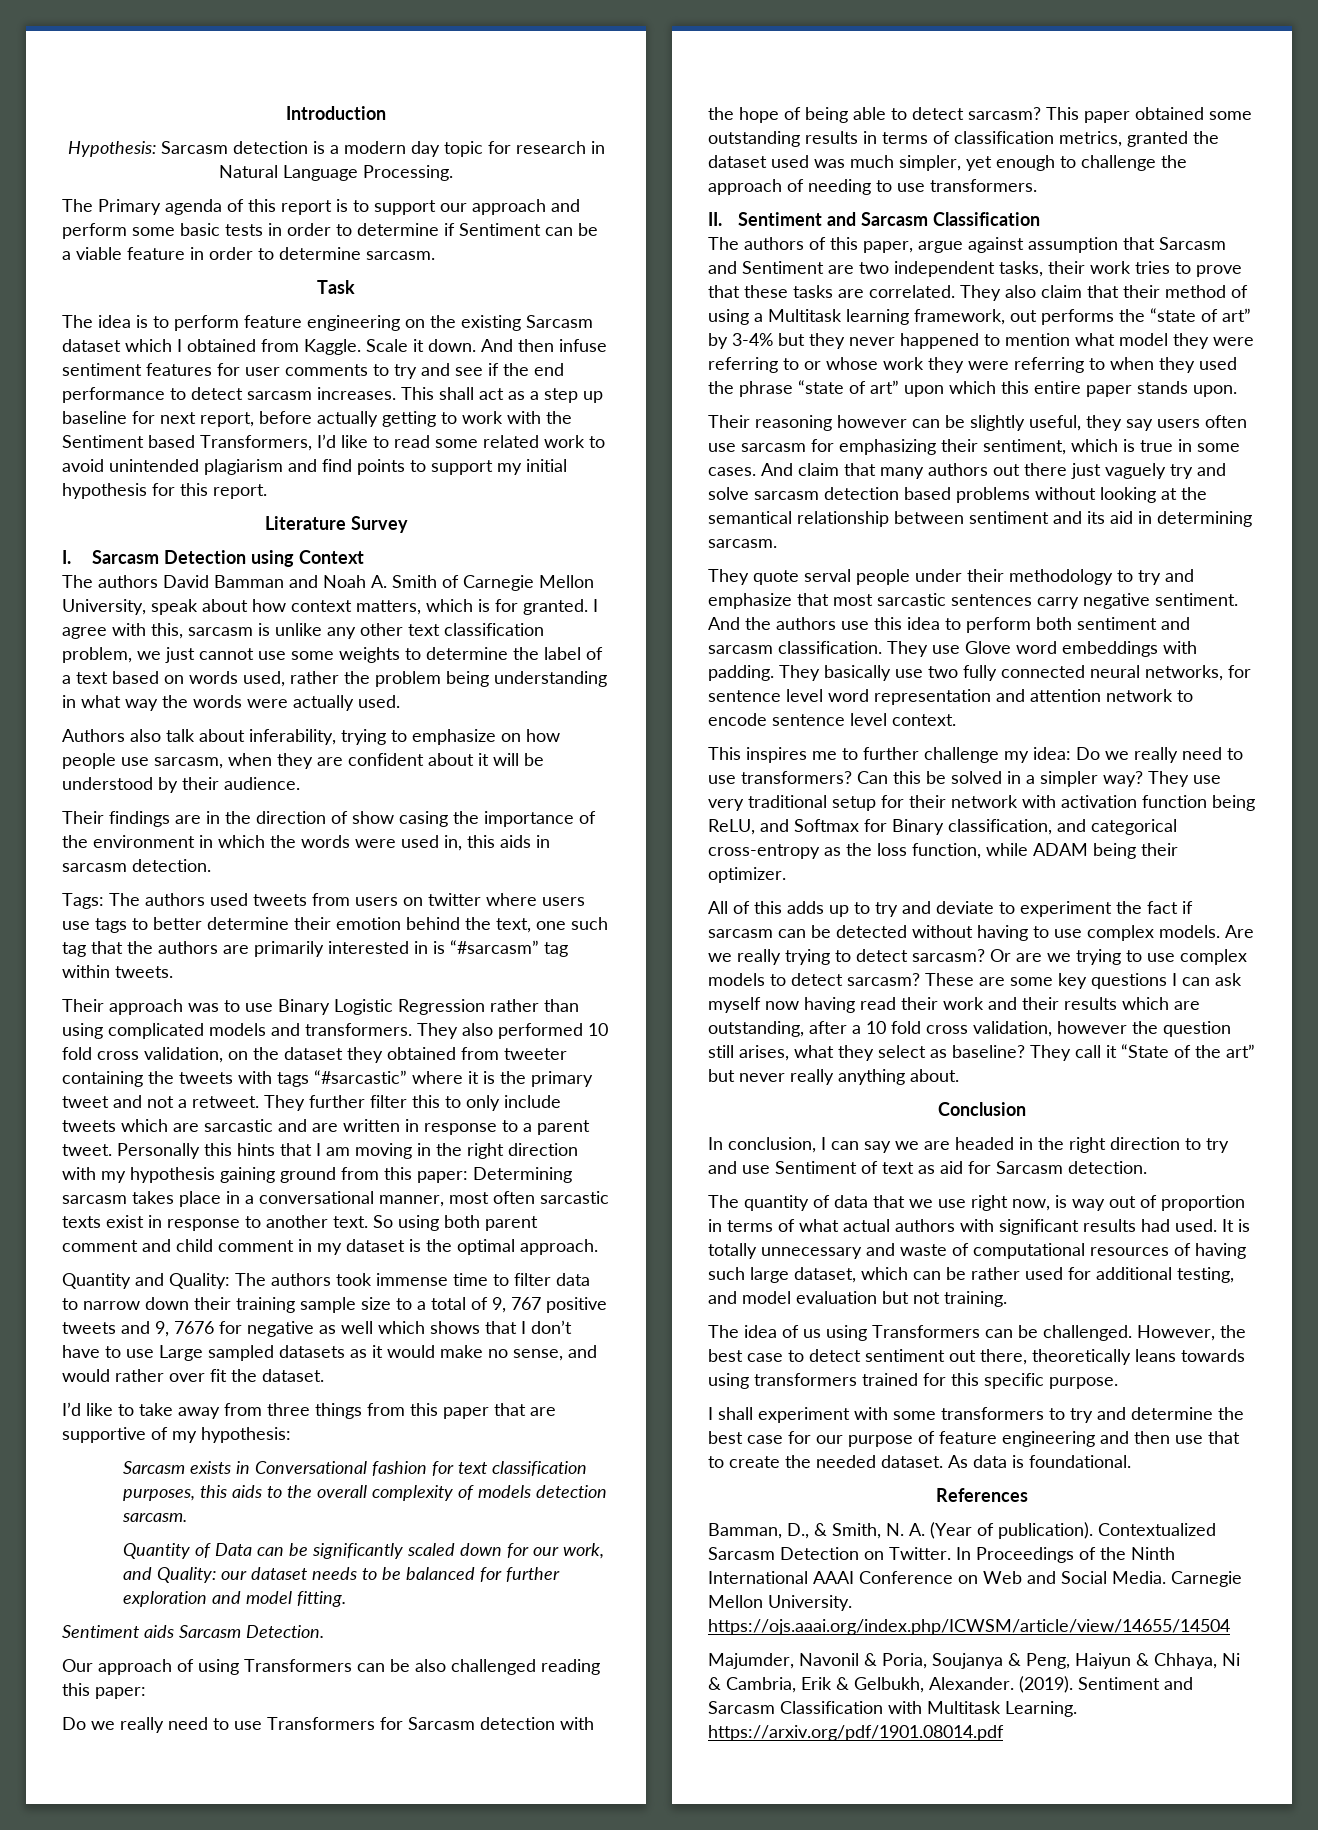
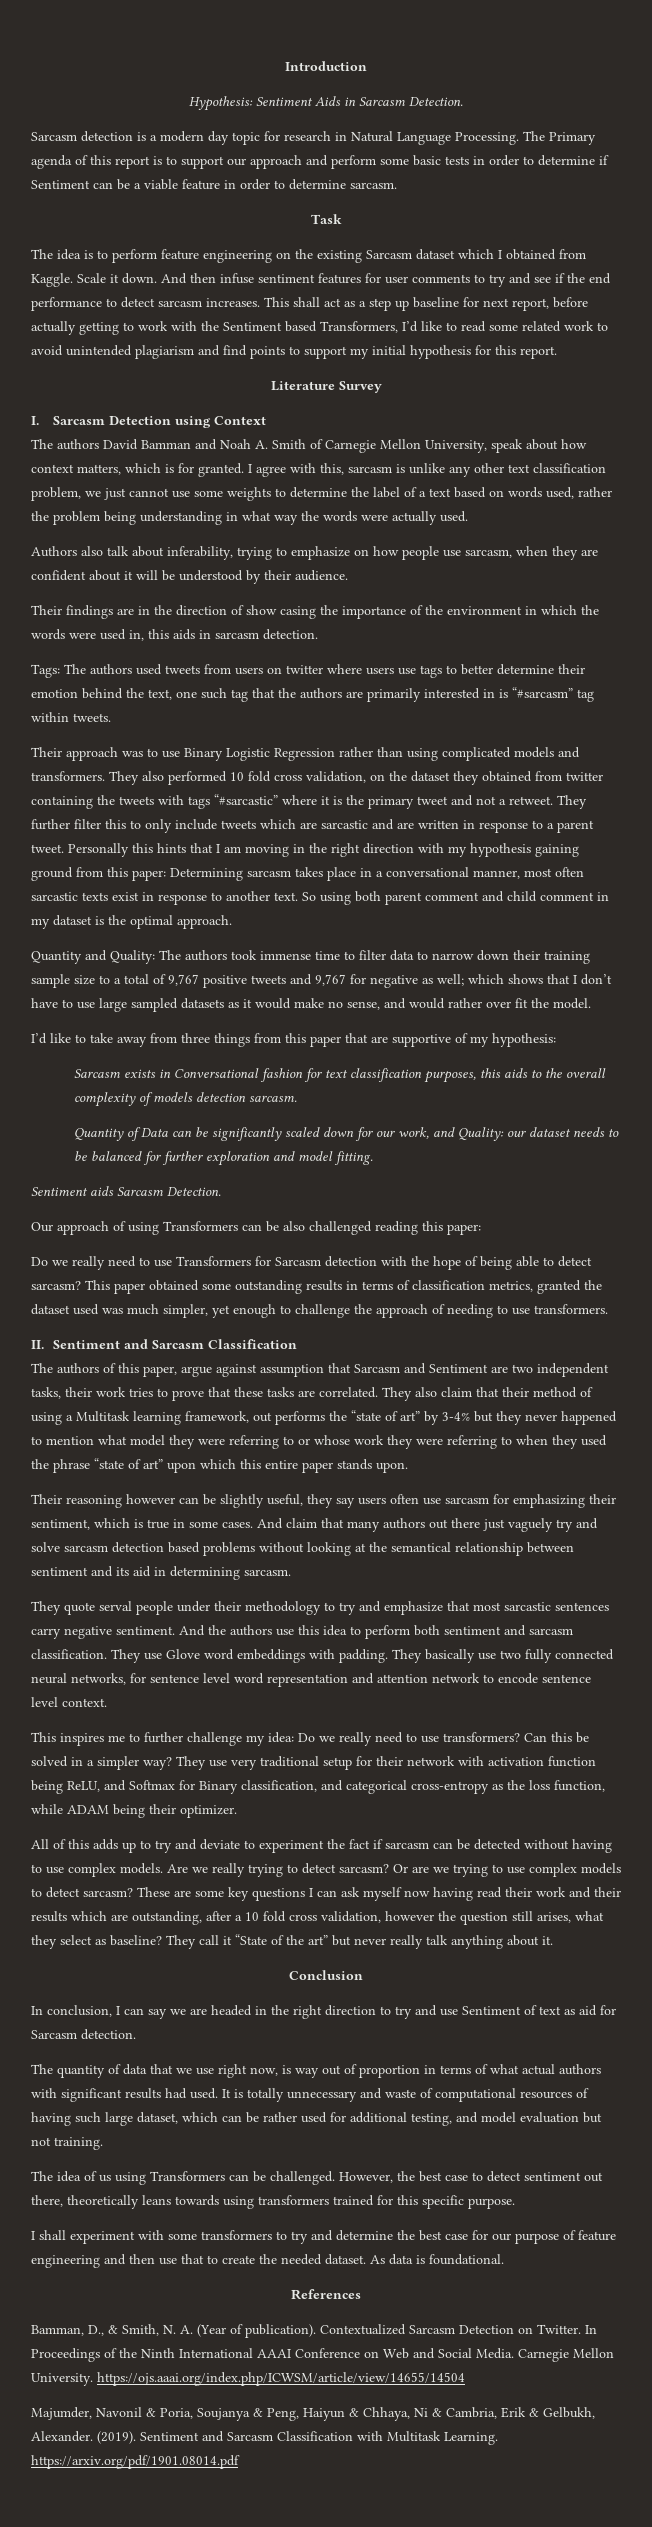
- Hypothesis: Sarcasm detection is a modern day topic for research in Natural Language Processing.
- The Primary agenda of this report is to support our approach and perform some basic tests in order to determine if Sentiment can be a viable feature in order to determine sarcasm.
+ Hypothesis: Sentiment Aids in Sarcasm Detection.
+ Sarcasm detection is a modern day topic for research in Natural Language Processing. The Primary agenda of this report is to support our approach and perform some basic tests in order to determine if Sentiment can be a viable feature in order to determine sarcasm.
- They also performed 10 fold cross validation, on the dataset they obtained from tweeter containing the tweets with tags “#sarcastic” where it is the primary tweet and not a retweet.
+ They also performed 10 fold cross validation, on the dataset they obtained from twitter containing the tweets with tags “#sarcastic” where it is the primary tweet and not a retweet.
- Quantity and Quality: The authors took immense time to filter data to narrow down their training sample size to a total of 9, 767 positive tweets and 9, 7676 for negative as well which shows that I don’t have to use Large sampled datasets as it would make no sense, and would rather over fit the dataset.
+ Quantity and Quality: The authors took immense time to filter data to narrow down their training sample size to a total of 9,767 positive tweets and 9,767 for negative as well; which shows that I don’t have to use large sampled datasets as it would make no sense, and would rather over fit the model.
- They call it “State of the art” but never really anything about.
+ They call it “State of the art” but never really talk anything about it.

